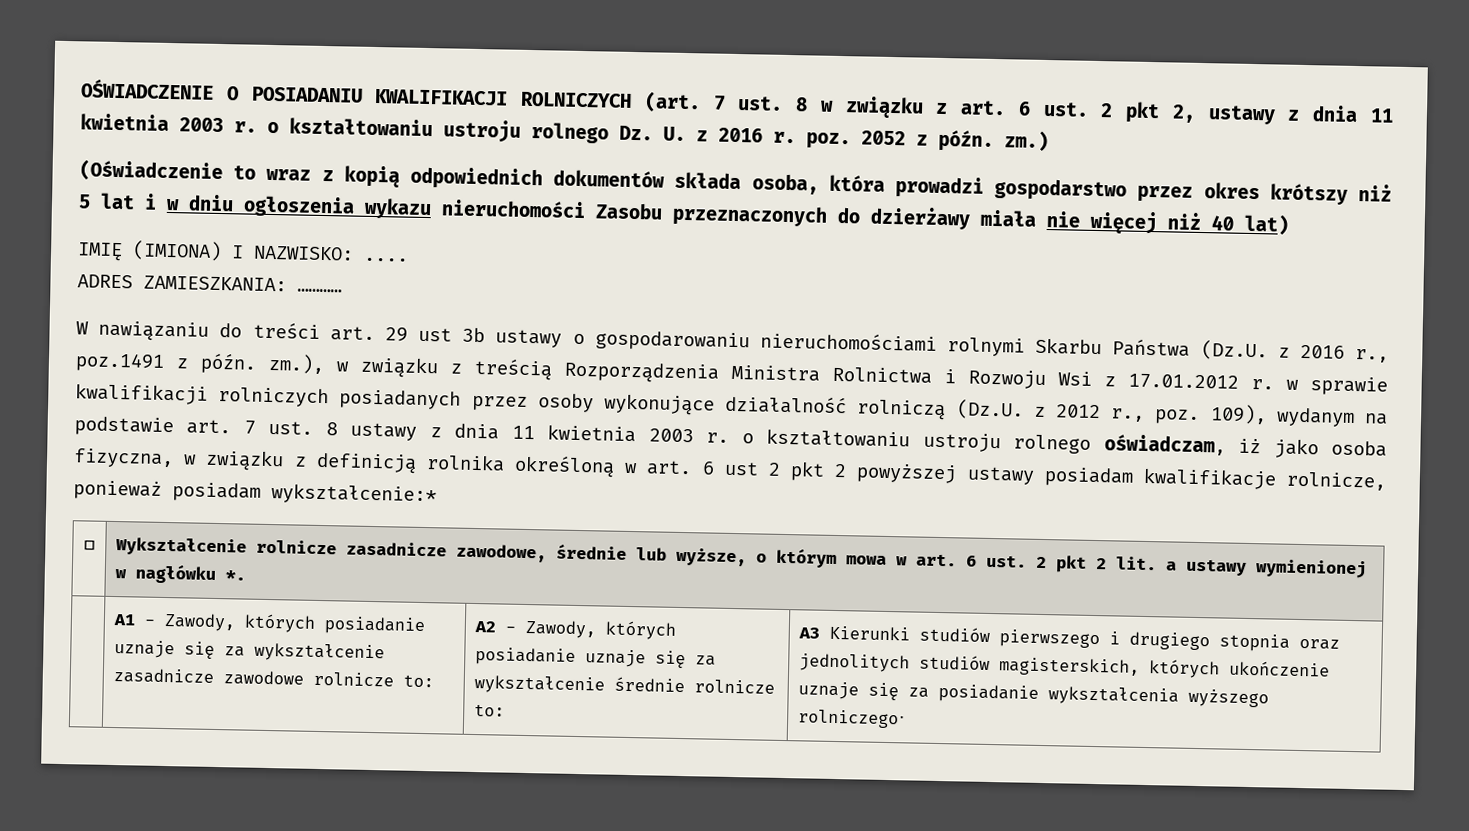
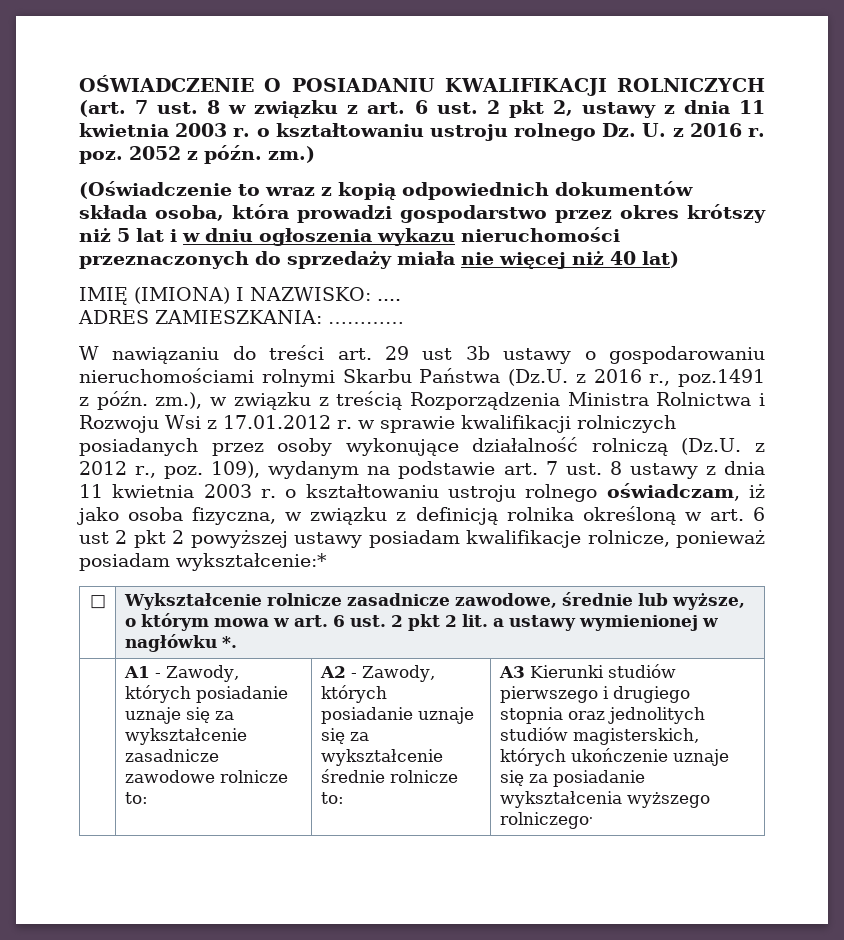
- (Oświadczenie to wraz z kopią odpowiednich dokumentów składa osoba, która prowadzi gospodarstwo przez okres krótszy niż 5 lat i w dniu ogłoszenia wykazu nieruchomości Zasobu przeznaczonych do dzierżawy miała nie więcej niż 40 lat)
+ (Oświadczenie to wraz z kopią odpowiednich dokumentów składa osoba, która prowadzi gospodarstwo przez okres krótszy niż 5 lat i w dniu ogłoszenia wykazu nieruchomości przeznaczonych do sprzedaży miała nie więcej niż 40 lat)

